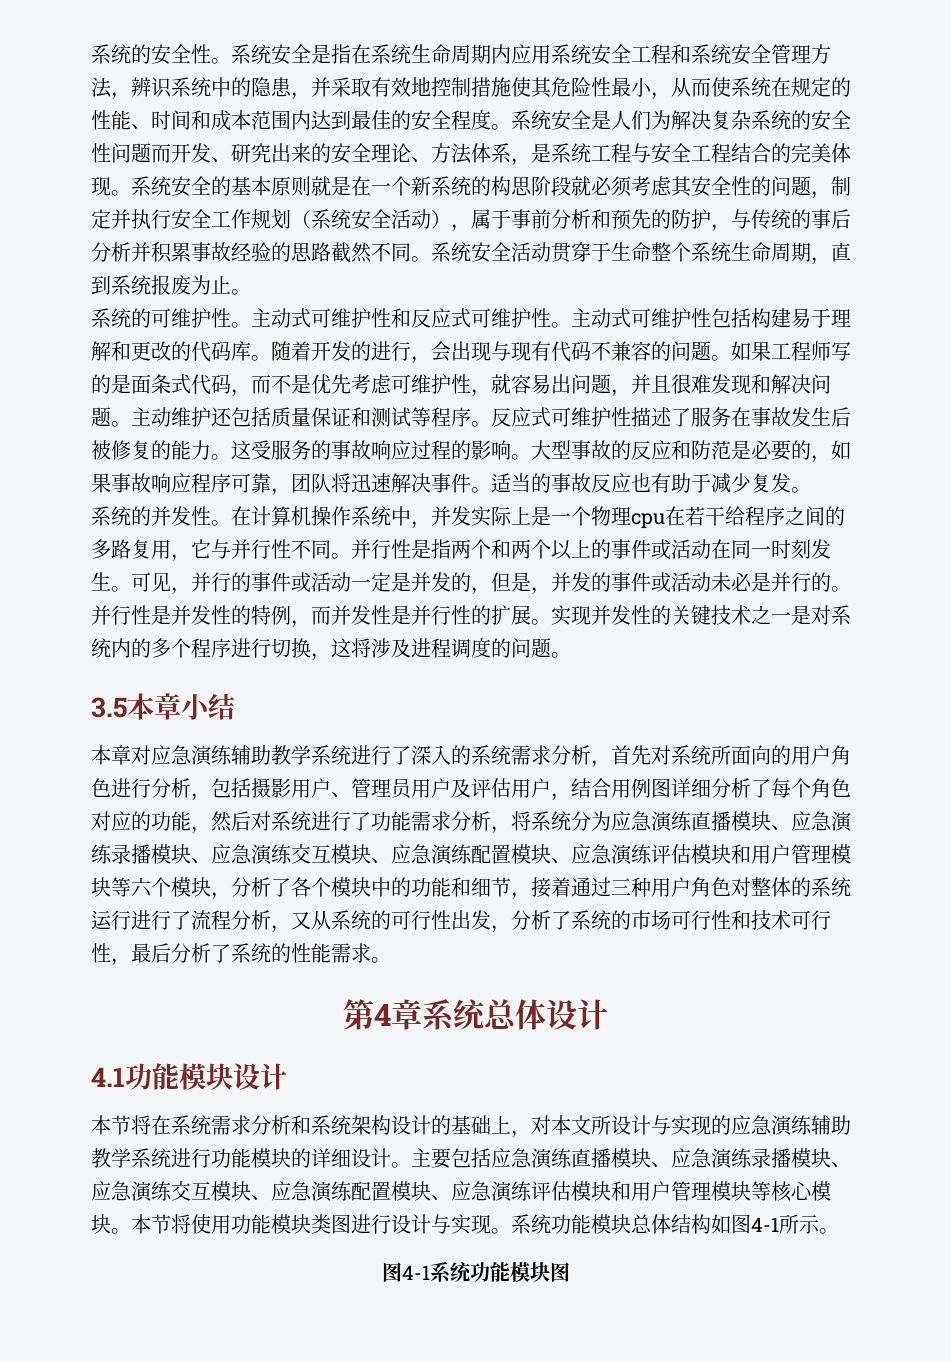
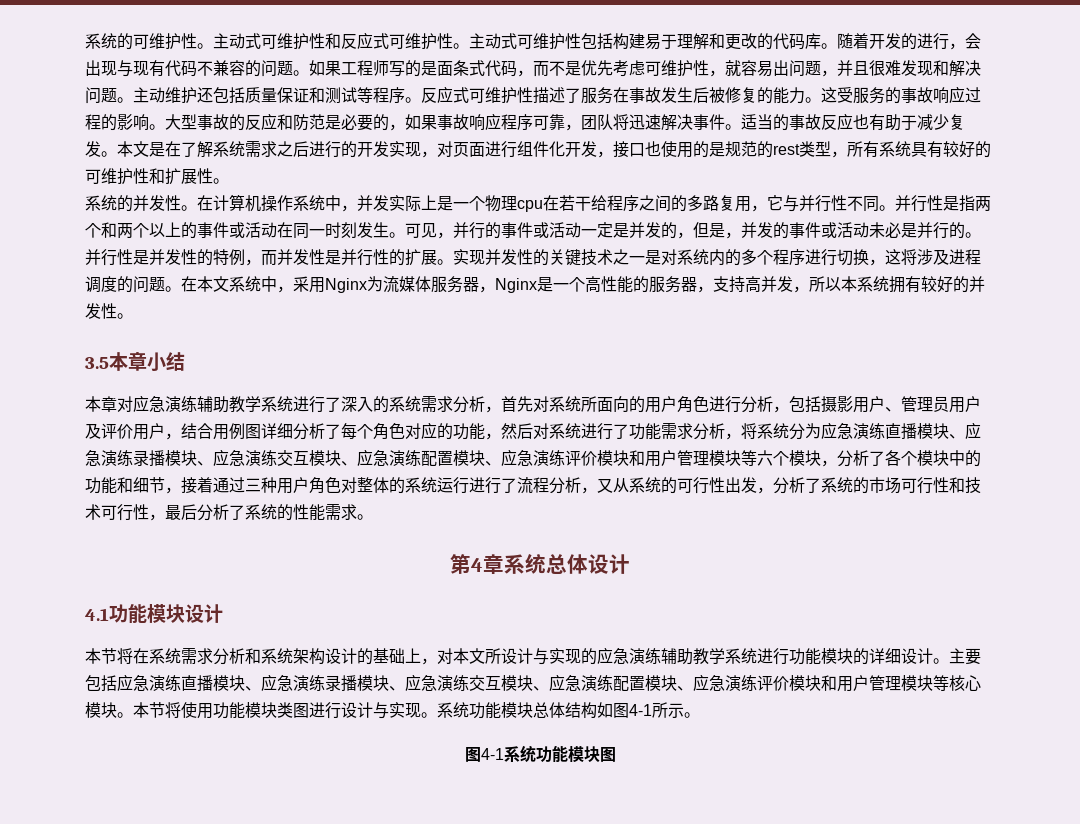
- 系统的安全性。系统安全是指在系统生命周期内应用系统安全工程和系统安全管理方法，辨识系统中的隐患，并采取有效地控制措施使其危险性最小，从而使系统在规定的性能、时间和成本范围内达到最佳的安全程度。系统安全是人们为解决复杂系统的安全性问题而开发、研究出来的安全理论、方法体系，是系统工程与安全工程结合的完美体现。系统安全的基本原则就是在一个新系统的构思阶段就必须考虑其安全性的问题，制定并执行安全工作规划（系统安全活动），属于事前分析和预先的防护，与传统的事后分析并积累事故经验的思路截然不同。系统安全活动贯穿于生命整个系统生命周期，直到系统报废为止。
+ 本文是在了解系统需求之后进行的开发实现，对页面进行组件化开发，接口也使用的是规范的rest类型，所有系统具有较好的可维护性和扩展性。
+ 在本文系统中，采用Nginx为流媒体服务器，Nginx是一个高性能的服务器，支持高并发，所以本系统拥有较好的并发性。
- 本章对应急演练辅助教学系统进行了深入的系统需求分析，首先对系统所面向的用户角色进行分析，包括摄影用户、管理员用户及评估用户，结合用例图详细分析了每个角色对应的功能，然后对系统进行了功能需求分析，将系统分为应急演练直播模块、应急演练录播模块、应急演练交互模块、应急演练配置模块、应急演练评估模块和用户管理模块等六个模块，分析了各个模块中的功能和细节，接着通过三种用户角色对整体的系统运行进行了流程分析，又从系统的可行性出发，分析了系统的市场可行性和技术可行性，最后分析了系统的性能需求。
+ 本章对应急演练辅助教学系统进行了深入的系统需求分析，首先对系统所面向的用户角色进行分析，包括摄影用户、管理员用户及评价用户，结合用例图详细分析了每个角色对应的功能，然后对系统进行了功能需求分析，将系统分为应急演练直播模块、应急演练录播模块、应急演练交互模块、应急演练配置模块、应急演练评价模块和用户管理模块等六个模块，分析了各个模块中的功能和细节，接着通过三种用户角色对整体的系统运行进行了流程分析，又从系统的可行性出发，分析了系统的市场可行性和技术可行性，最后分析了系统的性能需求。
- 主要包括应急演练直播模块、应急演练录播模块、应急演练交互模块、应急演练配置模块、应急演练评估模块和用户管理模块等核心模块。
+ 主要包括应急演练直播模块、应急演练录播模块、应急演练交互模块、应急演练配置模块、应急演练评价模块和用户管理模块等核心模块。

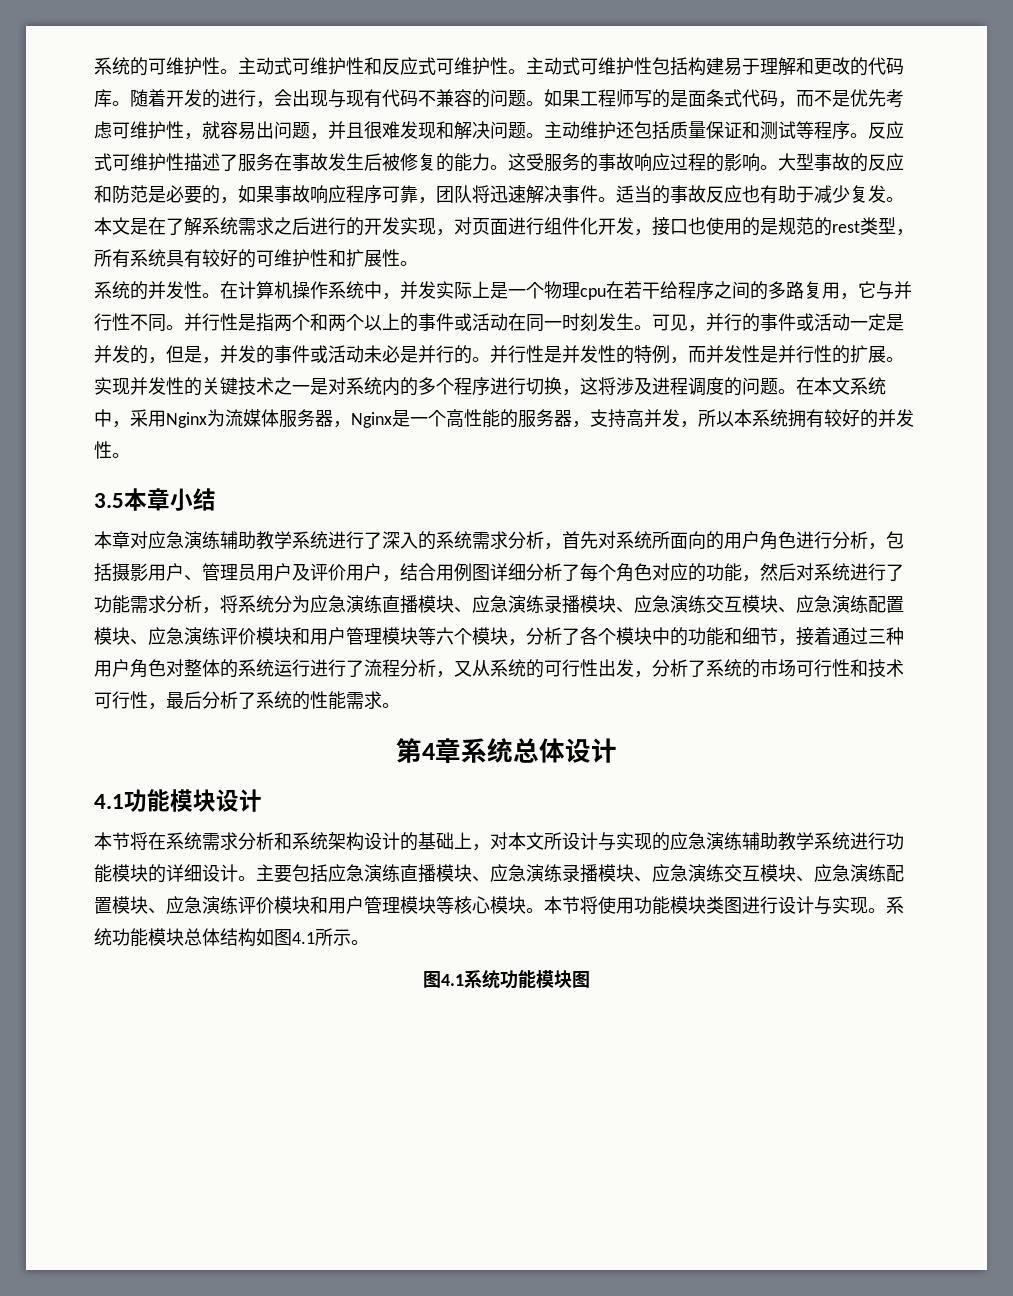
- 系统功能模块总体结构如图4-1所示。
+ 系统功能模块总体结构如图4.1所示。
- 图4-1系统功能模块图
+ 图4.1系统功能模块图

